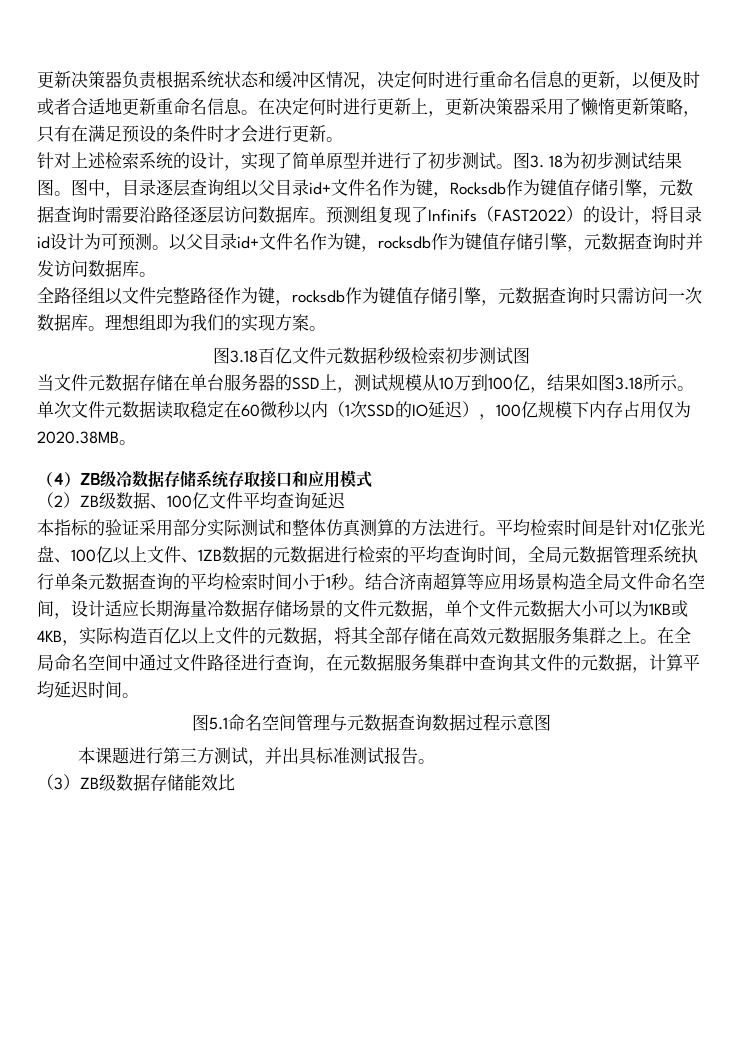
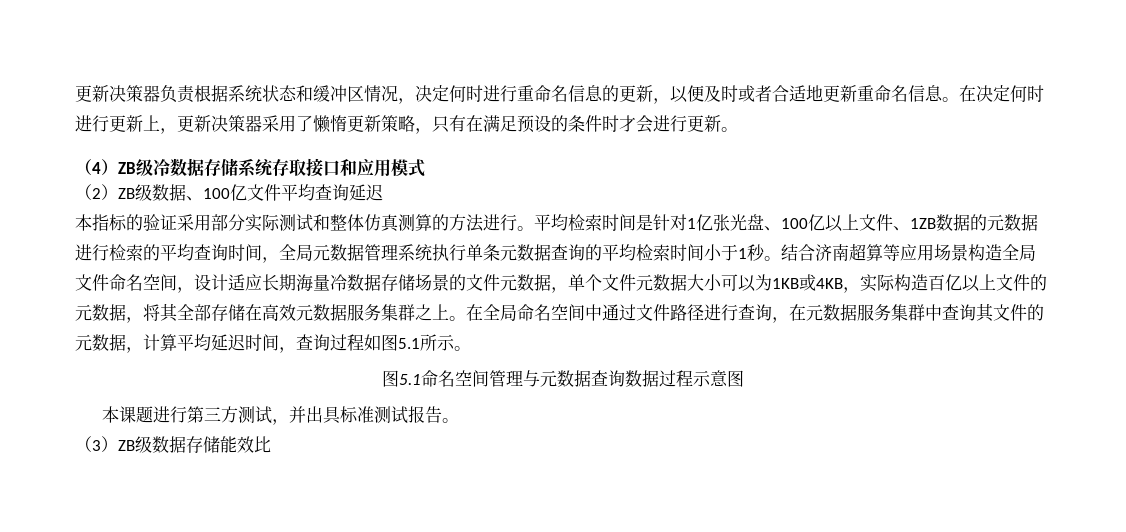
- 针对上述检索系统的设计，实现了简单原型并进行了初步测试。图3. 18为初步测试结果图。图中，目录逐层查询组以父目录id+文件名作为键，Rocksdb作为键值存储引擎，元数据查询时需要沿路径逐层访问数据库。预测组复现了Infinifs（FAST2022）的设计，将目录id设计为可预测。以父目录id+文件名作为键，rocksdb作为键值存储引擎，元数据查询时并发访问数据库。
- 全路径组以文件完整路径作为键，rocksdb作为键值存储引擎，元数据查询时只需访问一次数据库。理想组即为我们的实现方案。
- 图3.18百亿文件元数据秒级检索初步测试图
- 当文件元数据存储在单台服务器的SSD上，测试规模从10万到100亿，结果如图3.18所示。单次文件元数据读取稳定在60微秒以内（1次SSD的IO延迟），100亿规模下内存占用仅为2020.38MB。
- 在全局命名空间中通过文件路径进行查询，在元数据服务集群中查询其文件的元数据，计算平均延迟时间。
+ 在全局命名空间中通过文件路径进行查询，在元数据服务集群中查询其文件的元数据，计算平均延迟时间，查询过程如图5.1所示。

